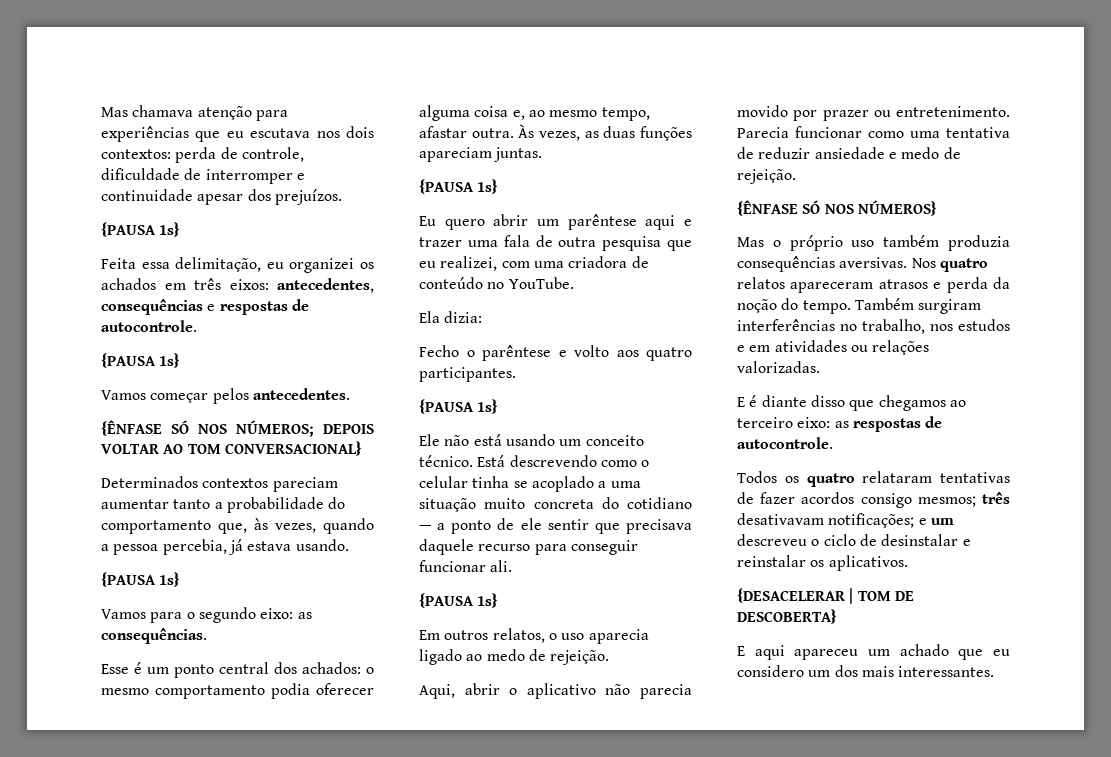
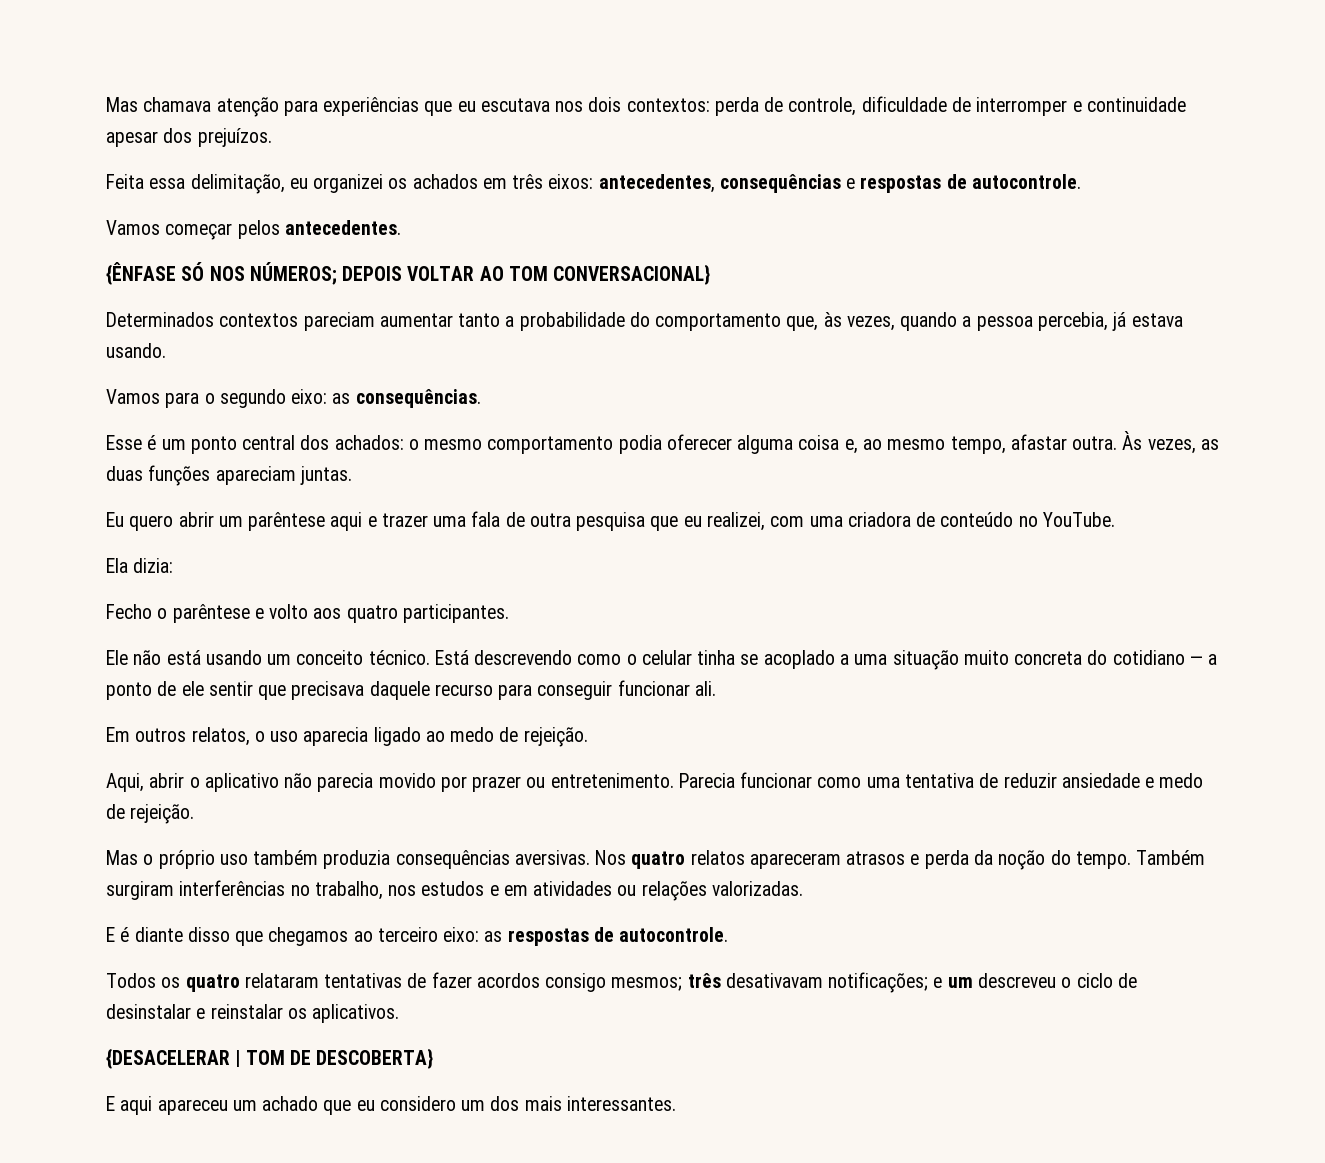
  Mas chamava atenção para experiências que eu escutava nos dois contextos: perda de controle, dificuldade de interromper e continuidade apesar dos prejuízos.
- {PAUSA 1s}
  Feita essa delimitação, eu organizei os achados em três eixos: antecedentes, consequências e respostas de autocontrole.
- {PAUSA 1s}
  Determinados contextos pareciam aumentar tanto a probabilidade do comportamento que, às vezes, quando a pessoa percebia, já estava usando.
- {PAUSA 1s}
  Às vezes, as duas funções apareciam juntas.
- {PAUSA 1s}
  Fecho o parêntese e volto aos quatro participantes.
- {PAUSA 1s}
  Está descrevendo como o celular tinha se acoplado a uma situação muito concreta do cotidiano — a ponto de ele sentir que precisava daquele recurso para conseguir funcionar ali.
- {PAUSA 1s}
- {ÊNFASE SÓ NOS NÚMEROS}

